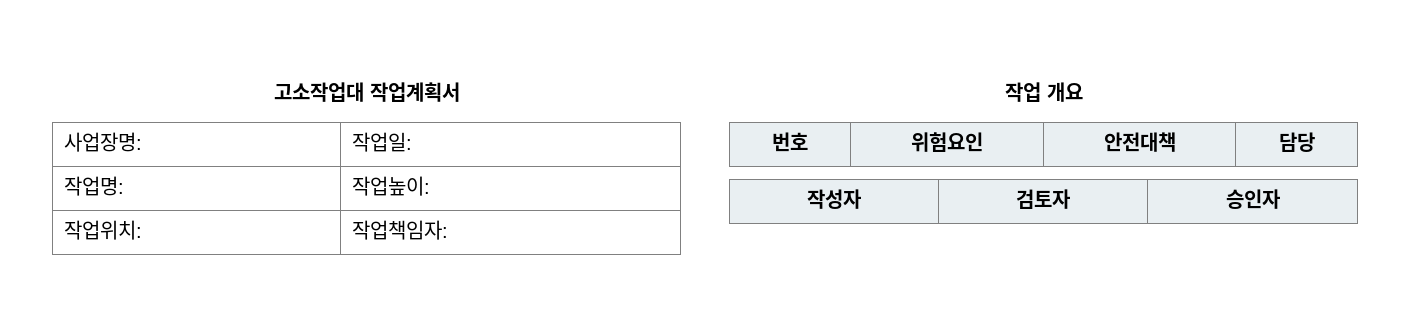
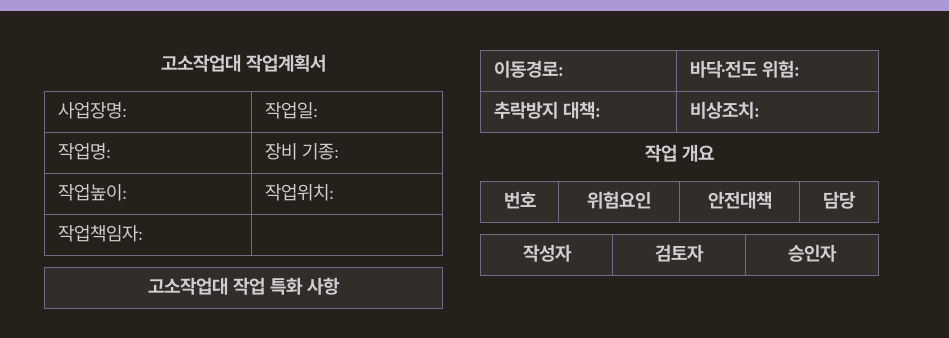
- 작업명: | 작업높이:
- 작업위치: | 작업책임자:
+ 작업명: | 장비 기종:
+ 작업높이: | 작업위치:
+ 작업책임자: |
+ 고소작업대 작업 특화 사항
+ 이동경로: | 바닥·전도 위험:
+ 추락방지 대책: | 비상조치:

